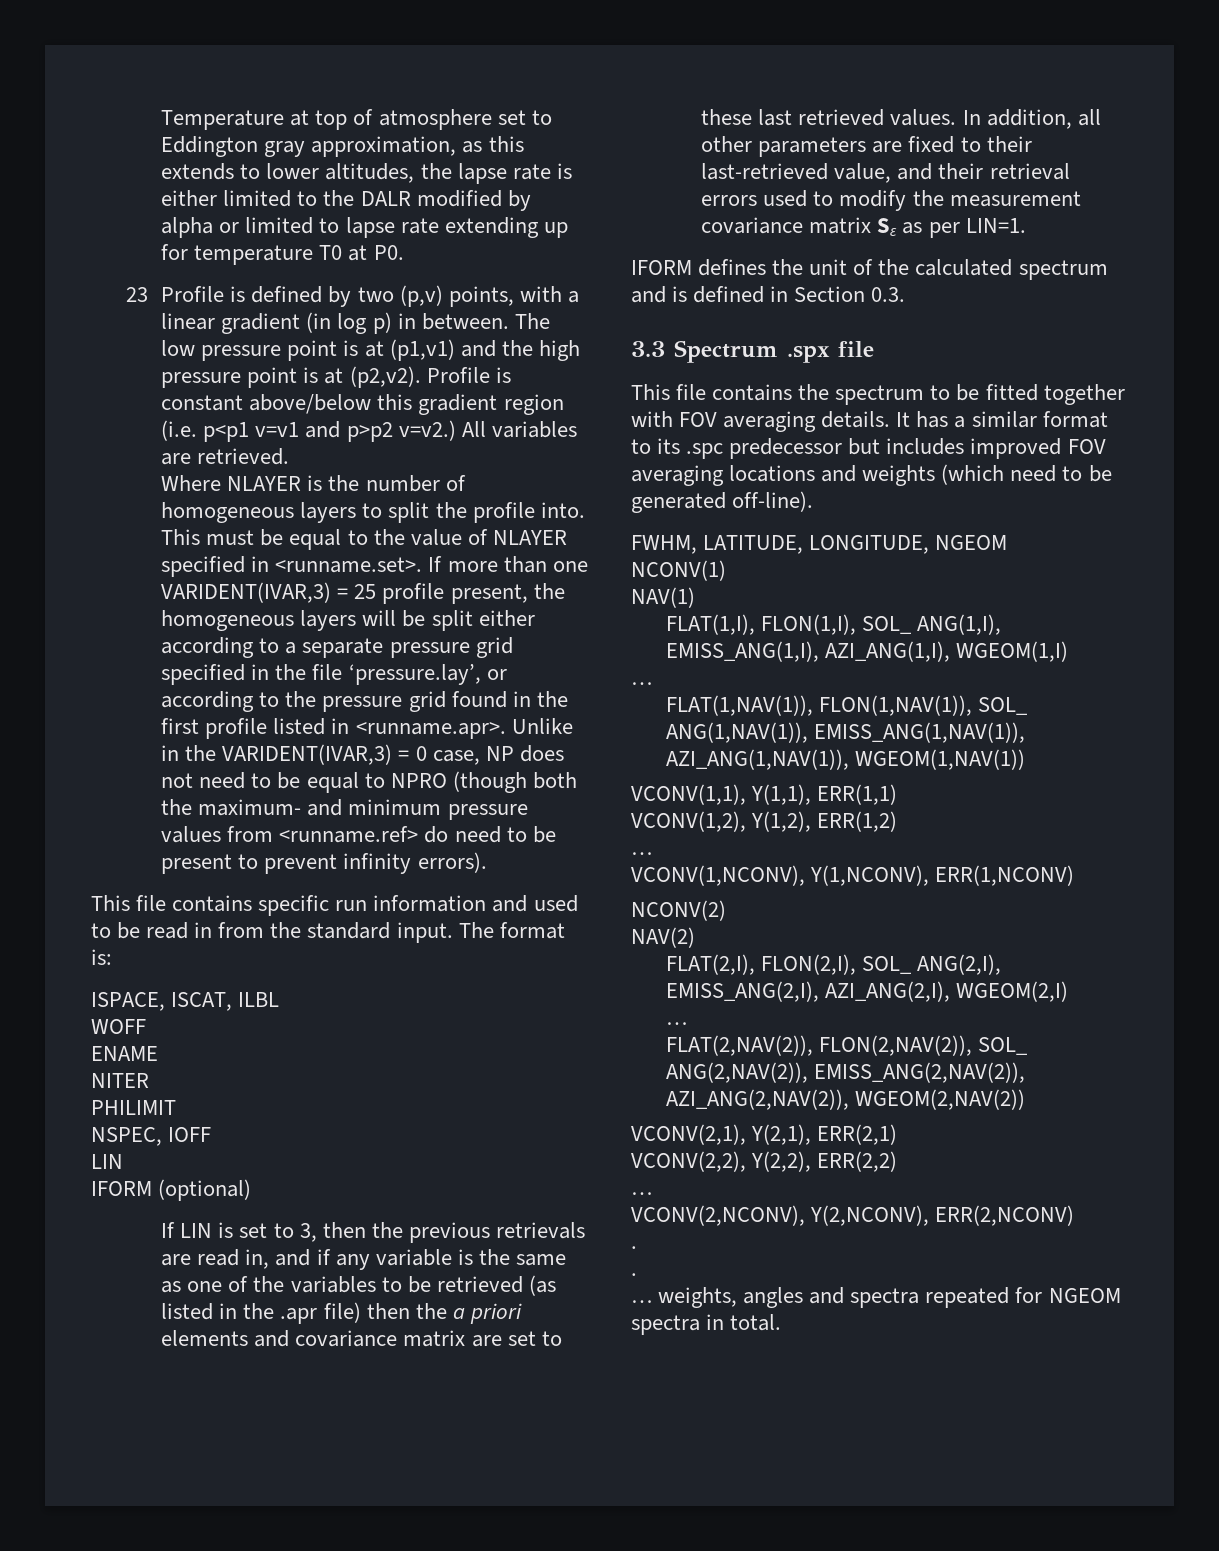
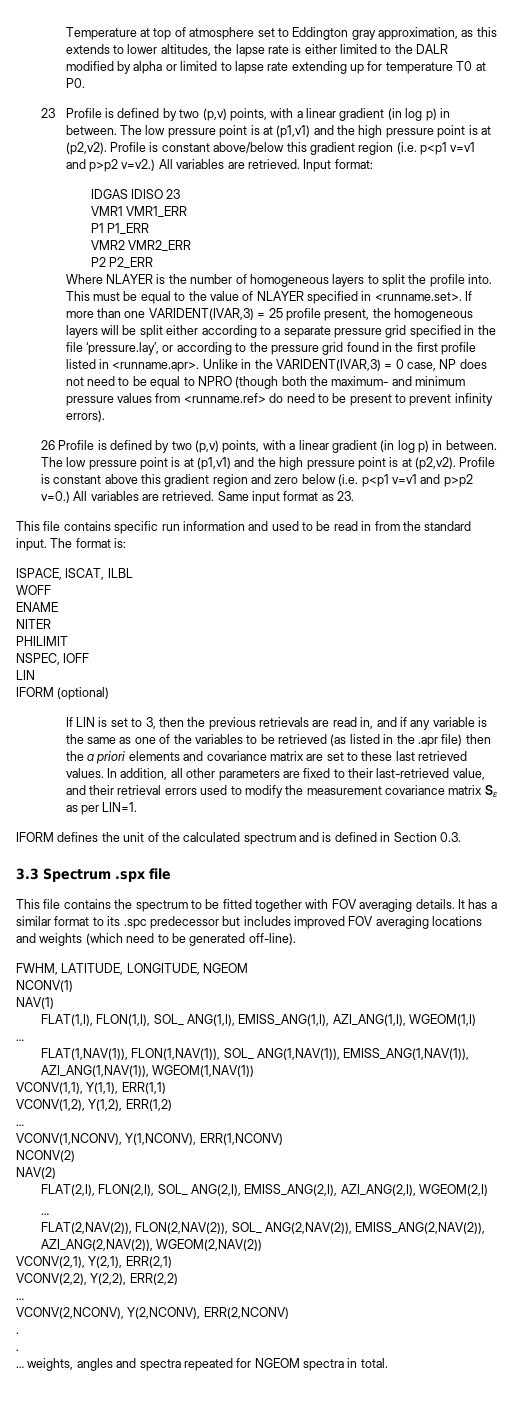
+ Input format:
+ IDGAS IDISO 23
+ VMR1 VMR1_ERR
+ P1 P1_ERR
+ VMR2 VMR2_ERR
+ P2 P2_ERR
+ 26 Profile is defined by two (p,v) points, with a linear gradient (in log p) in between. The low pressure point is at (p1,v1) and the high pressure point is at (p2,v2). Profile is constant above this gradient region and zero below (i.e. p<p1 v=v1 and p>p2 v=0.) All variables are retrieved. Same input format as 23.

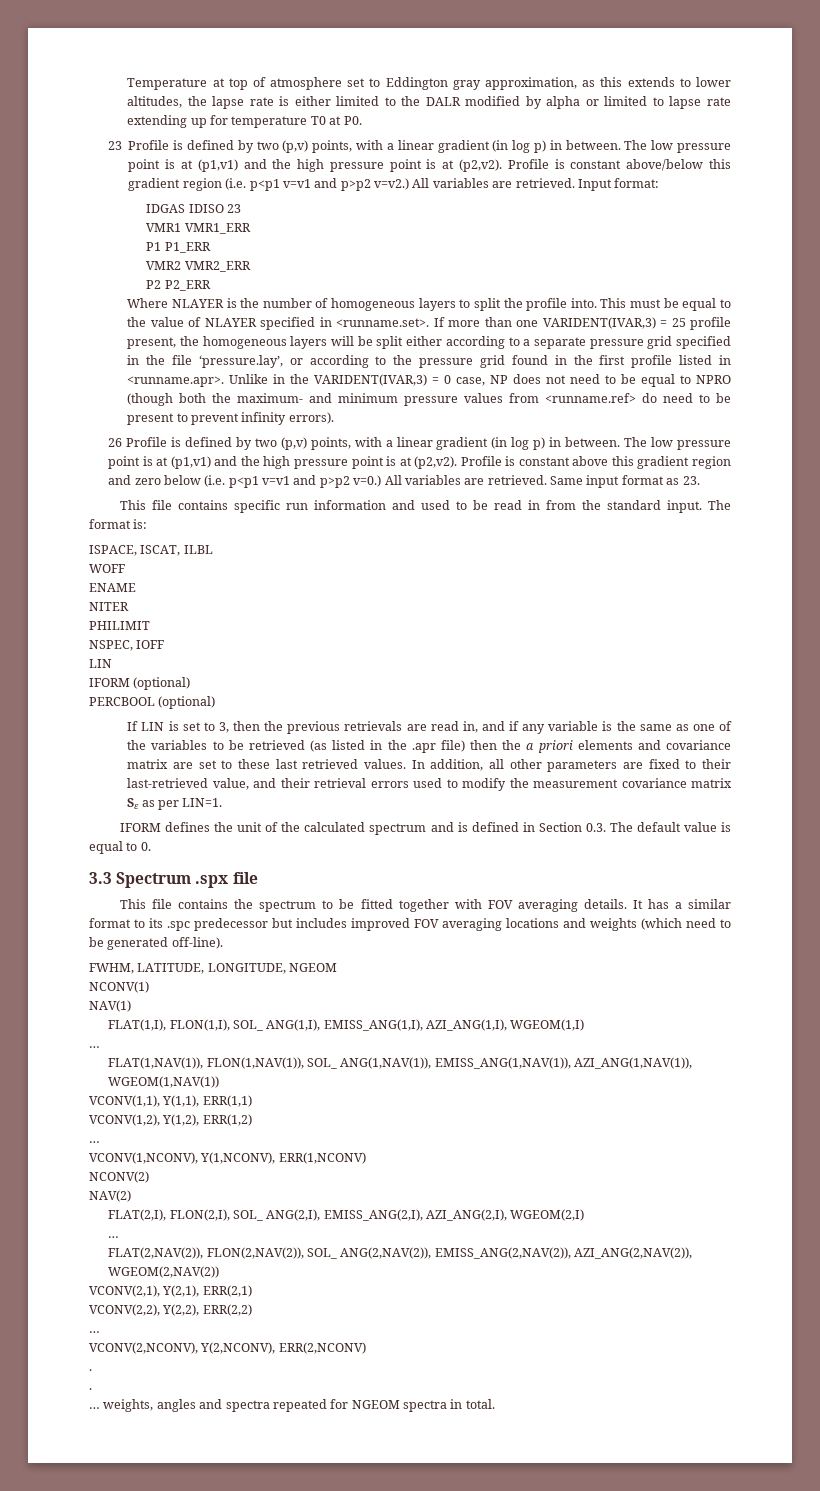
+ PERCBOOL (optional)
- IFORM defines the unit of the calculated spectrum and is defined in Section 0.3.
+ IFORM defines the unit of the calculated spectrum and is defined in Section 0.3. The default value is equal to 0.

